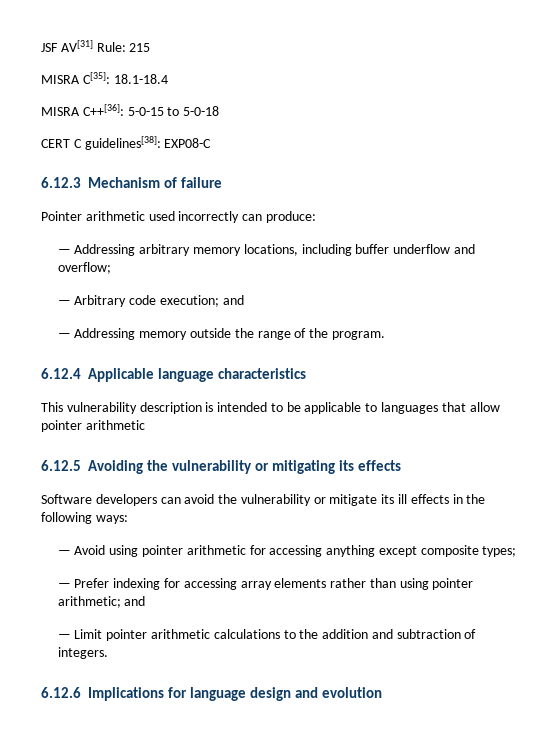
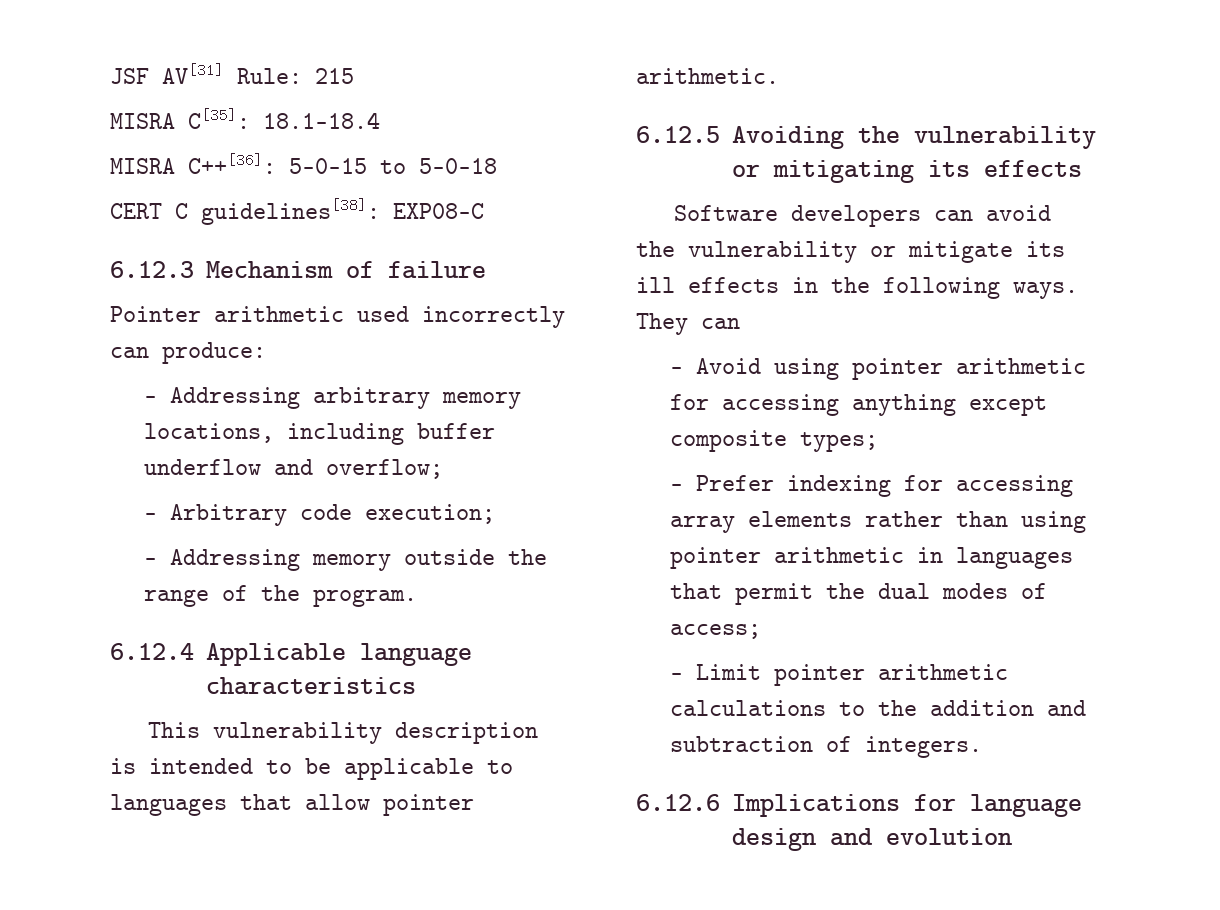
- — Arbitrary code execution; and
+ — Arbitrary code execution;
- This vulnerability description is intended to be applicable to languages that allow pointer arithmetic
+ This vulnerability description is intended to be applicable to languages that allow pointer arithmetic.
- Software developers can avoid the vulnerability or mitigate its ill effects in the following ways:
+ Software developers can avoid the vulnerability or mitigate its ill effects in the following ways. They can
- — Prefer indexing for accessing array elements rather than using pointer arithmetic; and
+ — Prefer indexing for accessing array elements rather than using pointer arithmetic in languages that permit the dual modes of access;

